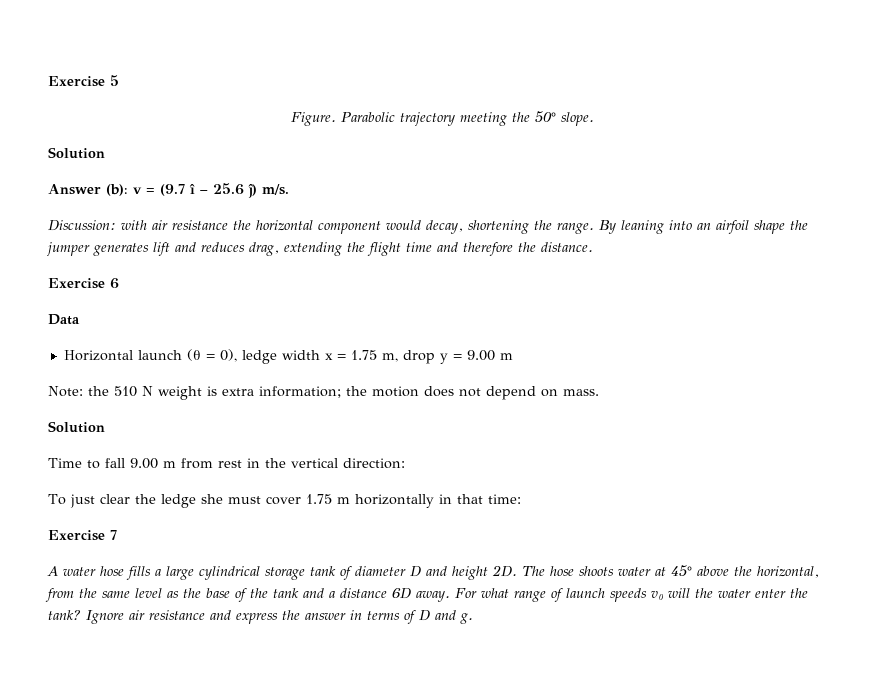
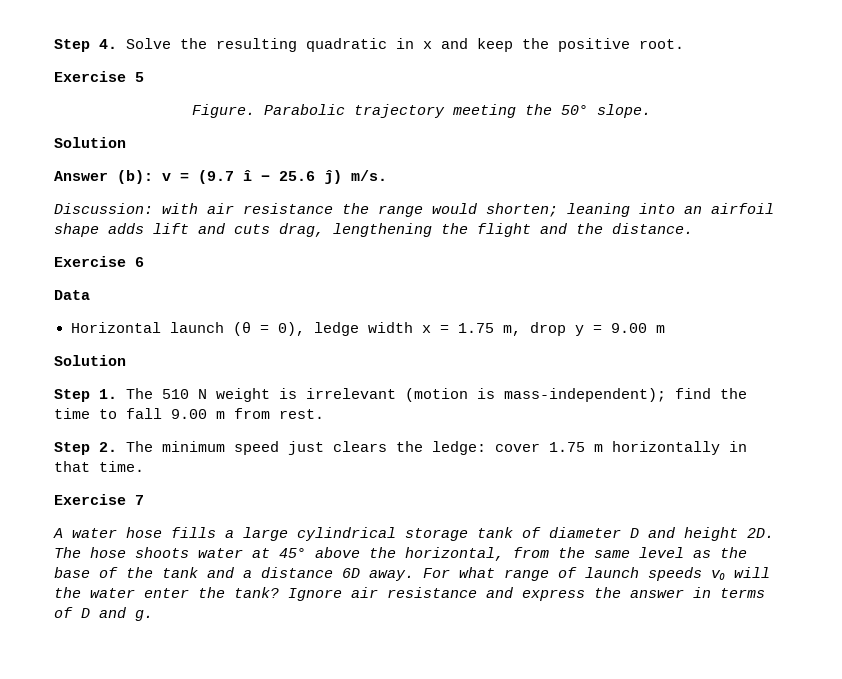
+ Step 4. Solve the resulting quadratic in x and keep the positive root.
- Discussion: with air resistance the horizontal component would decay, shortening the range. By leaning into an airfoil shape the jumper generates lift and reduces drag, extending the flight time and therefore the distance.
+ Discussion: with air resistance the range would shorten; leaning into an airfoil shape adds lift and cuts drag, lengthening the flight and the distance.
  Horizontal launch (θ = 0), ledge width x = 1.75 m, drop y = 9.00 m
- Note: the 510 N weight is extra information; the motion does not depend on mass.
  Solution
- Time to fall 9.00 m from rest in the vertical direction:
- To just clear the ledge she must cover 1.75 m horizontally in that time:
+ Step 1. The 510 N weight is irrelevant (motion is mass-independent); find the time to fall 9.00 m from rest.
+ Step 2. The minimum speed just clears the ledge: cover 1.75 m horizontally in that time.

